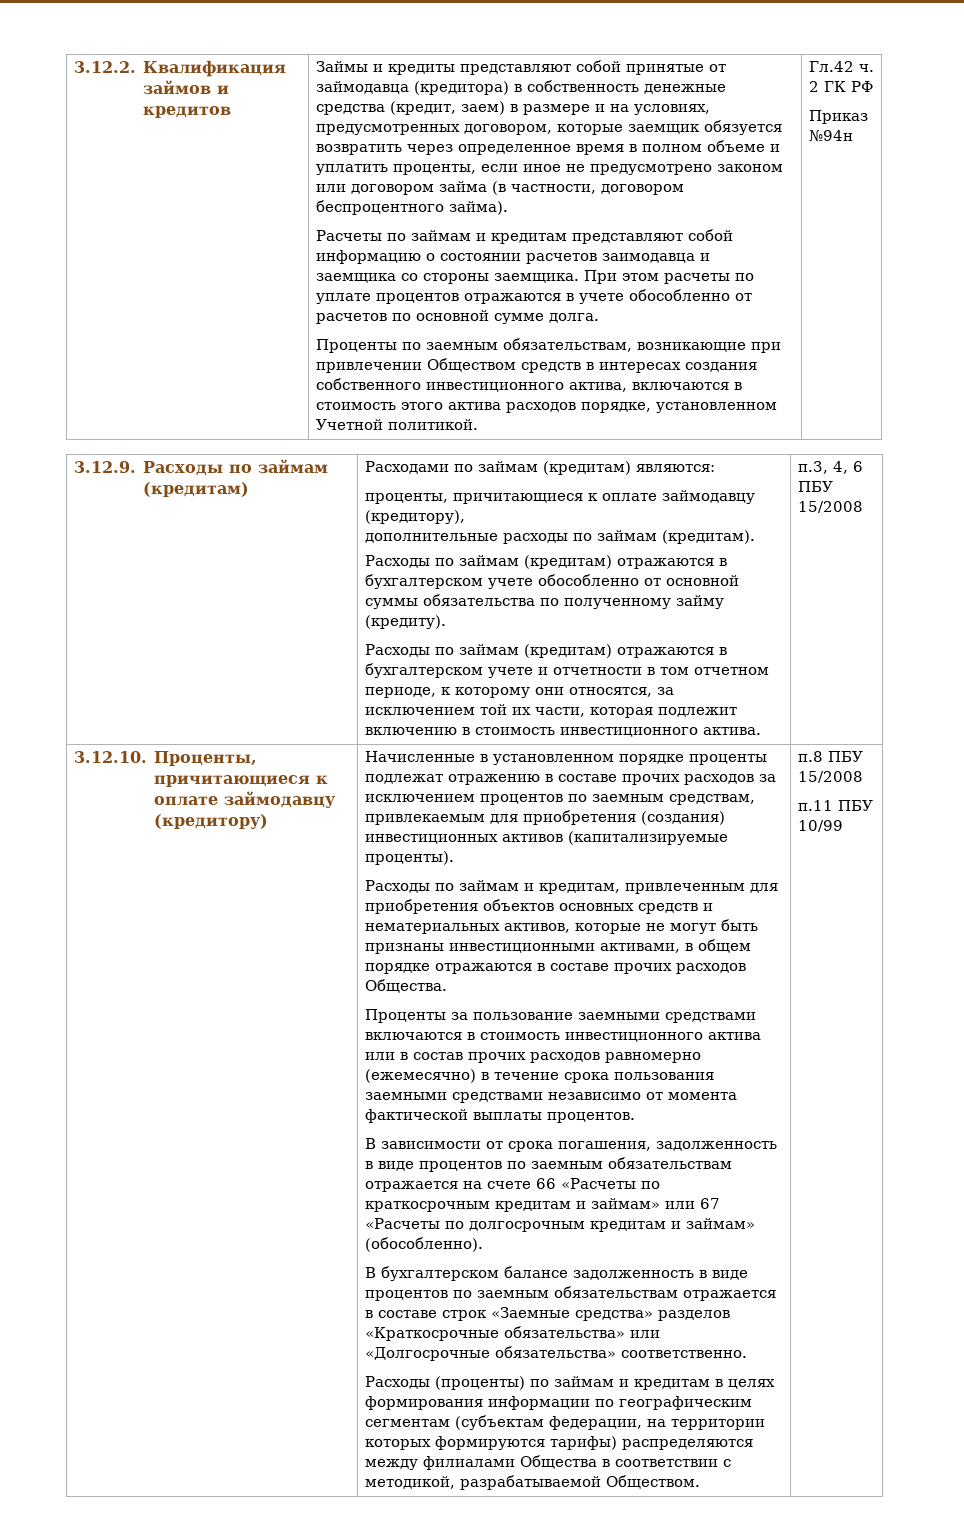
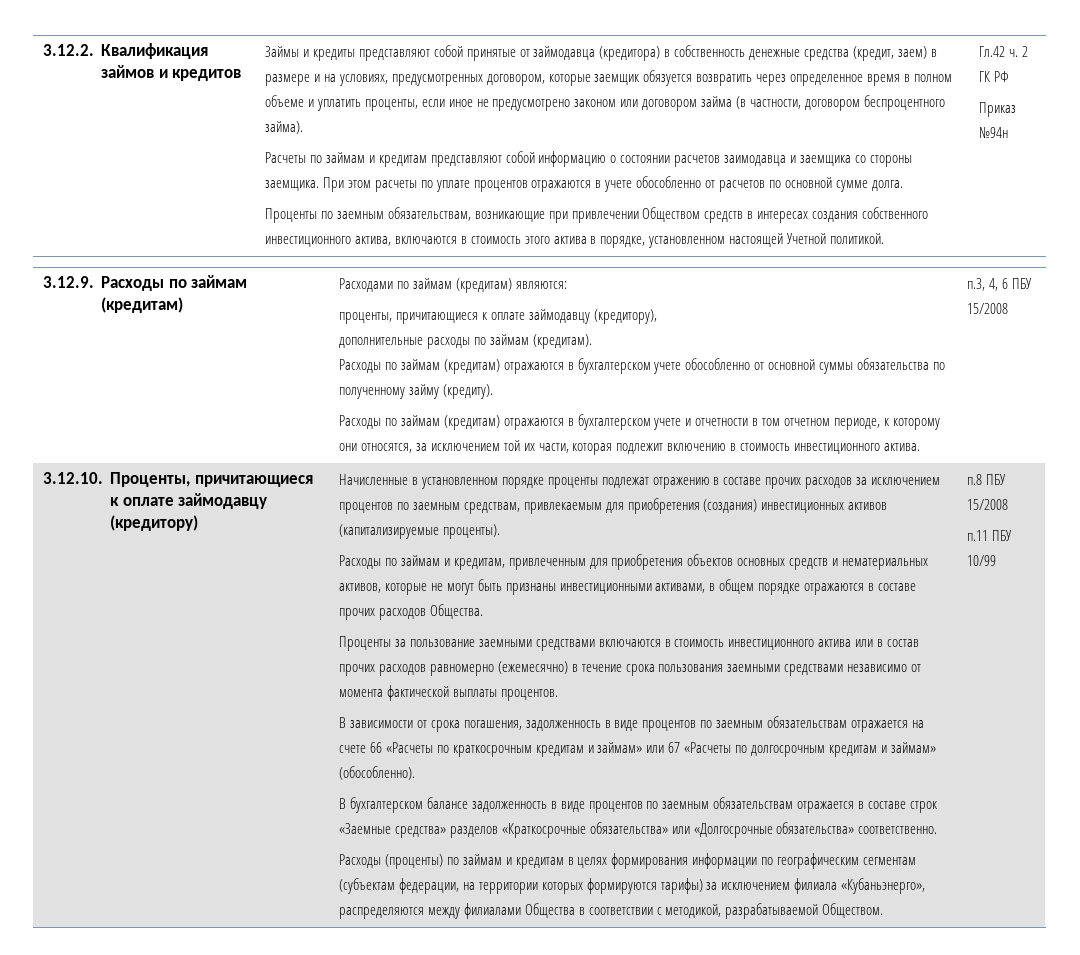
- Проценты по заемным обязательствам, возникающие при привлечении Обществом средств в интересах создания собственного инвестиционного актива, включаются в стоимость этого актива расходов порядке, установленном Учетной политикой.
+ Проценты по заемным обязательствам, возникающие при привлечении Обществом средств в интересах создания собственного инвестиционного актива, включаются в стоимость этого актива в порядке, установленном настоящей Учетной политикой.
- Расходы (проценты) по займам и кредитам в целях формирования информации по географическим сегментам (субъектам федерации, на территории которых формируются тарифы) распределяются между филиалами Общества в соответствии с методикой, разрабатываемой Обществом.
+ Расходы (проценты) по займам и кредитам в целях формирования информации по географическим сегментам (субъектам федерации, на территории которых формируются тарифы) за исключением филиала «Кубаньэнерго», распределяются между филиалами Общества в соответствии с методикой, разрабатываемой Обществом.

